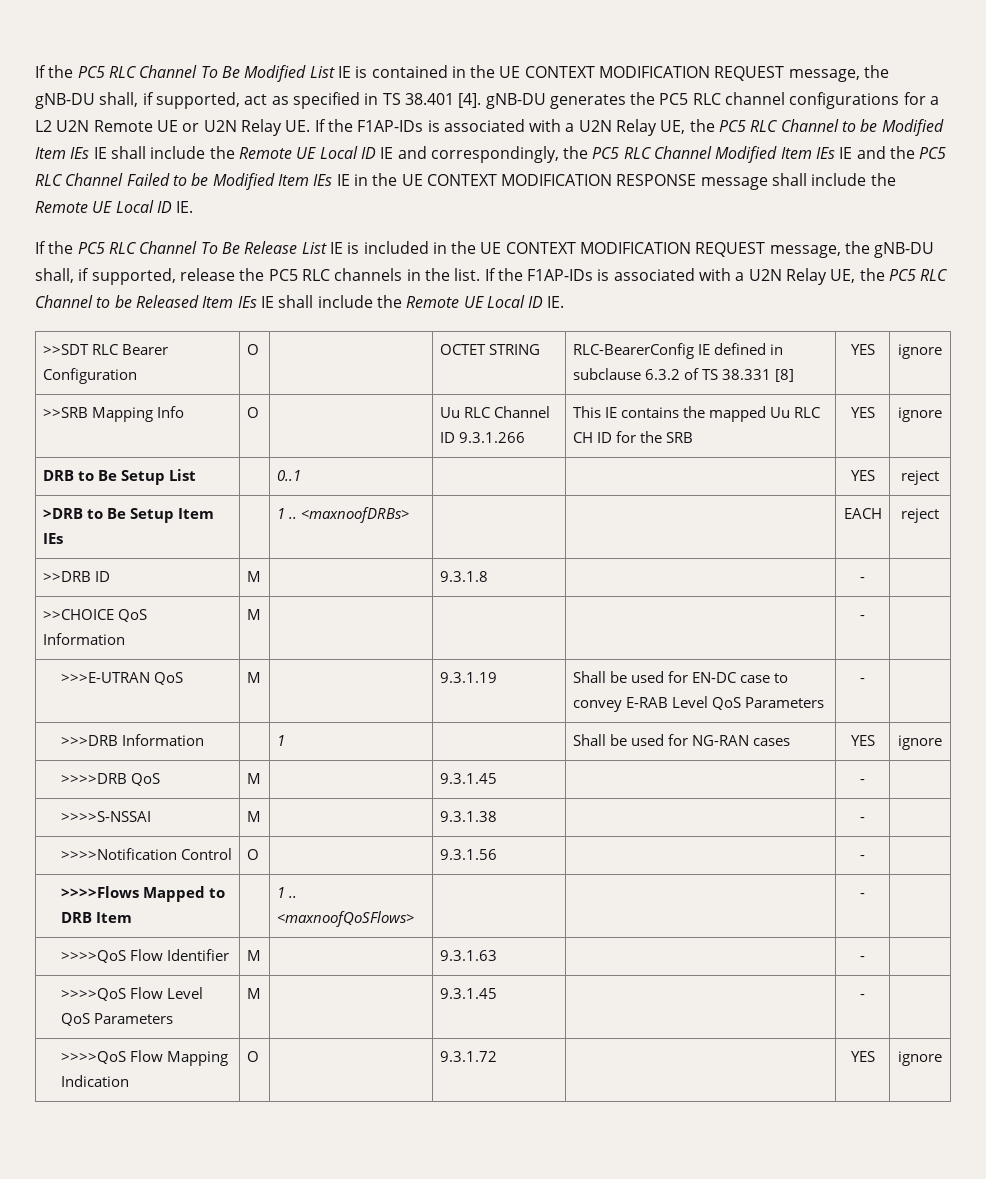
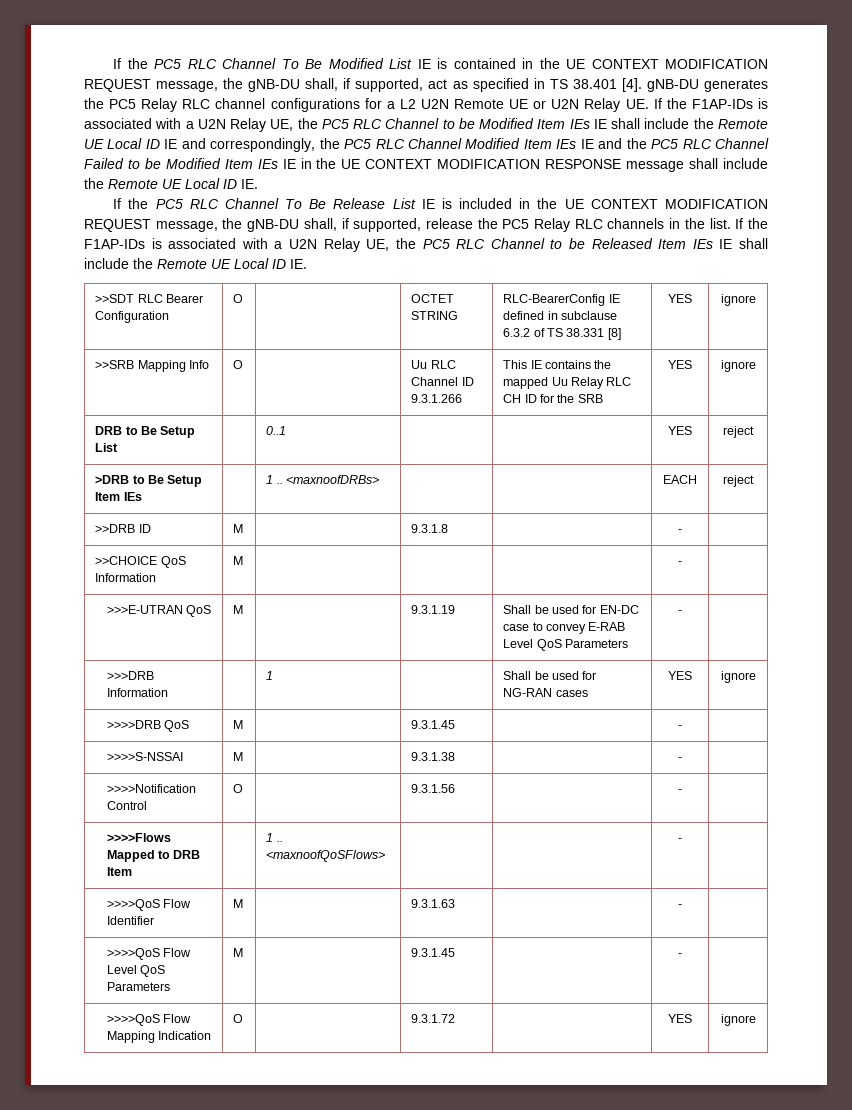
- If the PC5 RLC Channel To Be Modified List IE is contained in the UE CONTEXT MODIFICATION REQUEST message, the gNB-DU shall, if supported, act as specified in TS 38.401 [4]. gNB-DU generates the PC5 RLC channel configurations for a L2 U2N Remote UE or U2N Relay UE. If the F1AP-IDs is associated with a U2N Relay UE, the PC5 RLC Channel to be Modified Item IEs IE shall include the Remote UE Local ID IE and correspondingly, the PC5 RLC Channel Modified Item IEs IE and the PC5 RLC Channel Failed to be Modified Item IEs IE in the UE CONTEXT MODIFICATION RESPONSE message shall include the Remote UE Local ID IE.
+ If the PC5 RLC Channel To Be Modified List IE is contained in the UE CONTEXT MODIFICATION REQUEST message, the gNB-DU shall, if supported, act as specified in TS 38.401 [4]. gNB-DU generates the PC5 Relay RLC channel configurations for a L2 U2N Remote UE or U2N Relay UE. If the F1AP-IDs is associated with a U2N Relay UE, the PC5 RLC Channel to be Modified Item IEs IE shall include the Remote UE Local ID IE and correspondingly, the PC5 RLC Channel Modified Item IEs IE and the PC5 RLC Channel Failed to be Modified Item IEs IE in the UE CONTEXT MODIFICATION RESPONSE message shall include the Remote UE Local ID IE.
- If the PC5 RLC Channel To Be Release List IE is included in the UE CONTEXT MODIFICATION REQUEST message, the gNB-DU shall, if supported, release the PC5 RLC channels in the list.
+ If the PC5 RLC Channel To Be Release List IE is included in the UE CONTEXT MODIFICATION REQUEST message, the gNB-DU shall, if supported, release the PC5 Relay RLC channels in the list.
- >>SRB Mapping Info | O | | Uu RLC Channel ID 9.3.1.266 | This IE contains the mapped Uu RLC CH ID for the SRB | YES | ignore
+ >>SRB Mapping Info | O | | Uu RLC Channel ID 9.3.1.266 | This IE contains the mapped Uu Relay RLC CH ID for the SRB | YES | ignore

